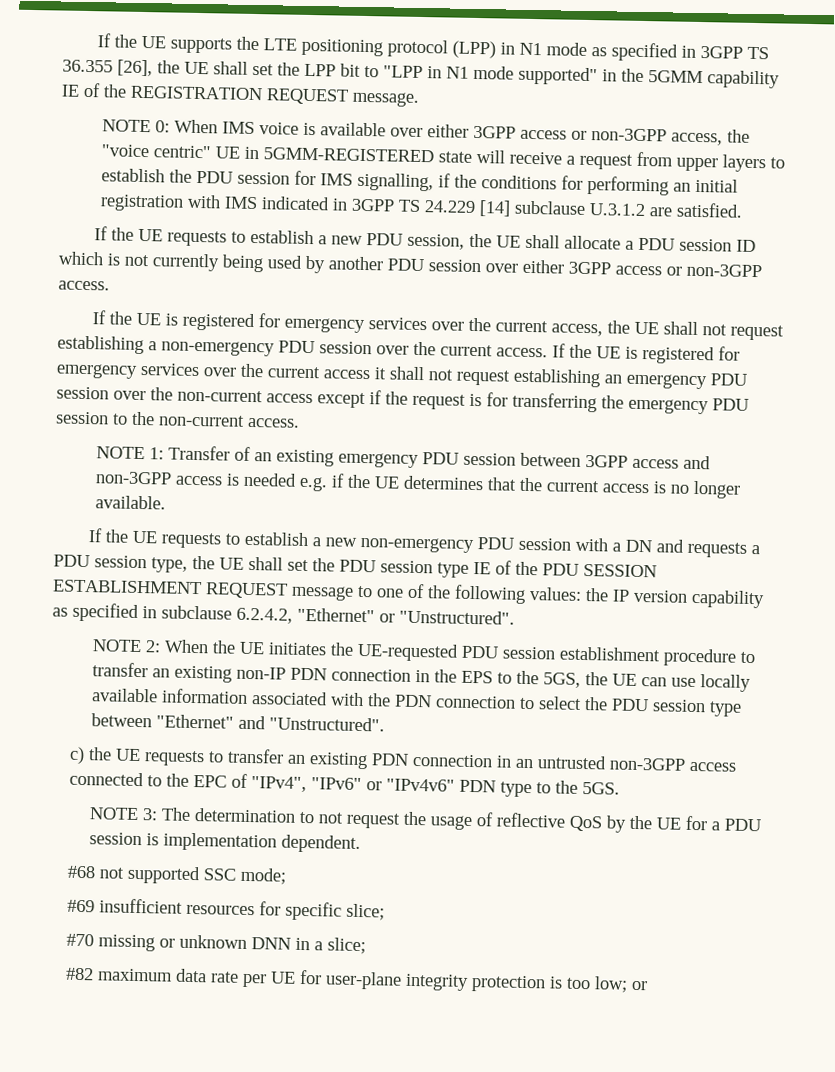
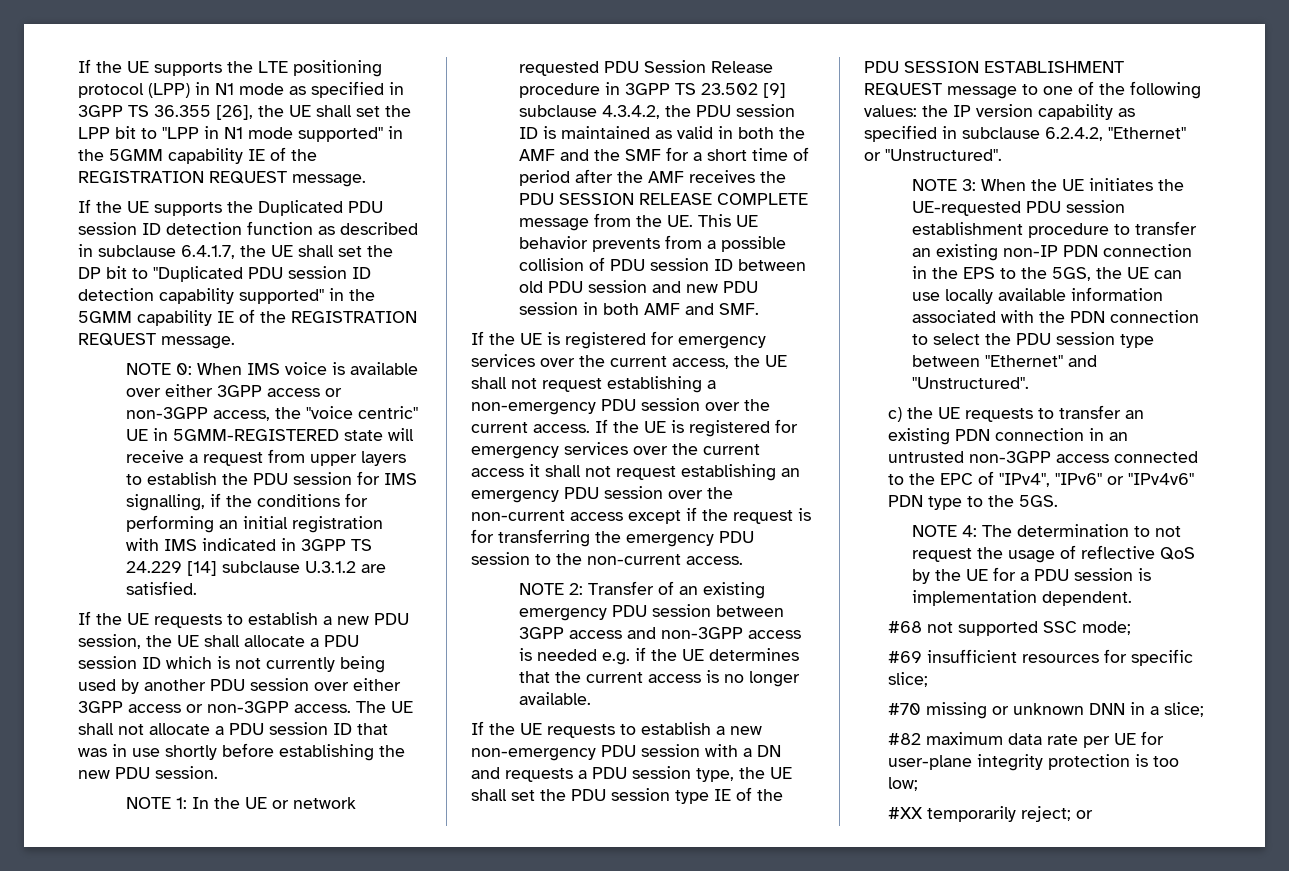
+ If the UE supports the Duplicated PDU session ID detection function as described in subclause 6.4.1.7, the UE shall set the DP bit to "Duplicated PDU session ID detection capability supported" in the 5GMM capability IE of the REGISTRATION REQUEST message.
+ The UE shall not allocate a PDU session ID that was in use shortly before establishing the new PDU session.
+ NOTE 1: In the UE or network requested PDU Session Release procedure in 3GPP TS 23.502 [9] subclause 4.3.4.2, the PDU session ID is maintained as valid in both the AMF and the SMF for a short time of period after the AMF receives the PDU SESSION RELEASE COMPLETE message from the UE. This UE behavior prevents from a possible collision of PDU session ID between old PDU session and new PDU session in both AMF and SMF.
- NOTE 1: Transfer of an existing emergency PDU session between 3GPP access and non-3GPP access is needed e.g. if the UE determines that the current access is no longer available.
+ NOTE 2: Transfer of an existing emergency PDU session between 3GPP access and non-3GPP access is needed e.g. if the UE determines that the current access is no longer available.
- NOTE 2: When the UE initiates the UE-requested PDU session establishment procedure to transfer an existing non-IP PDN connection in the EPS to the 5GS, the UE can use locally available information associated with the PDN connection to select the PDU session type between "Ethernet" and "Unstructured".
+ NOTE 3: When the UE initiates the UE-requested PDU session establishment procedure to transfer an existing non-IP PDN connection in the EPS to the 5GS, the UE can use locally available information associated with the PDN connection to select the PDU session type between "Ethernet" and "Unstructured".
- NOTE 3: The determination to not request the usage of reflective QoS by the UE for a PDU session is implementation dependent.
+ NOTE 4: The determination to not request the usage of reflective QoS by the UE for a PDU session is implementation dependent.
- #82 maximum data rate per UE for user-plane integrity protection is too low; or
+ #82 maximum data rate per UE for user-plane integrity protection is too low;
+ #XX temporarily reject; or

